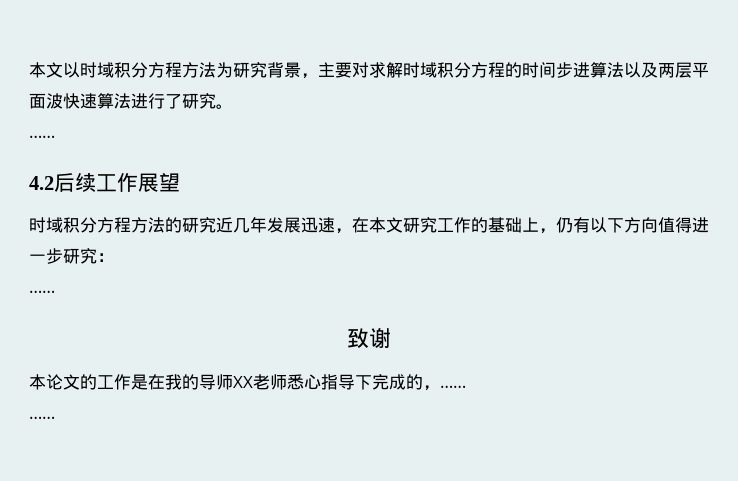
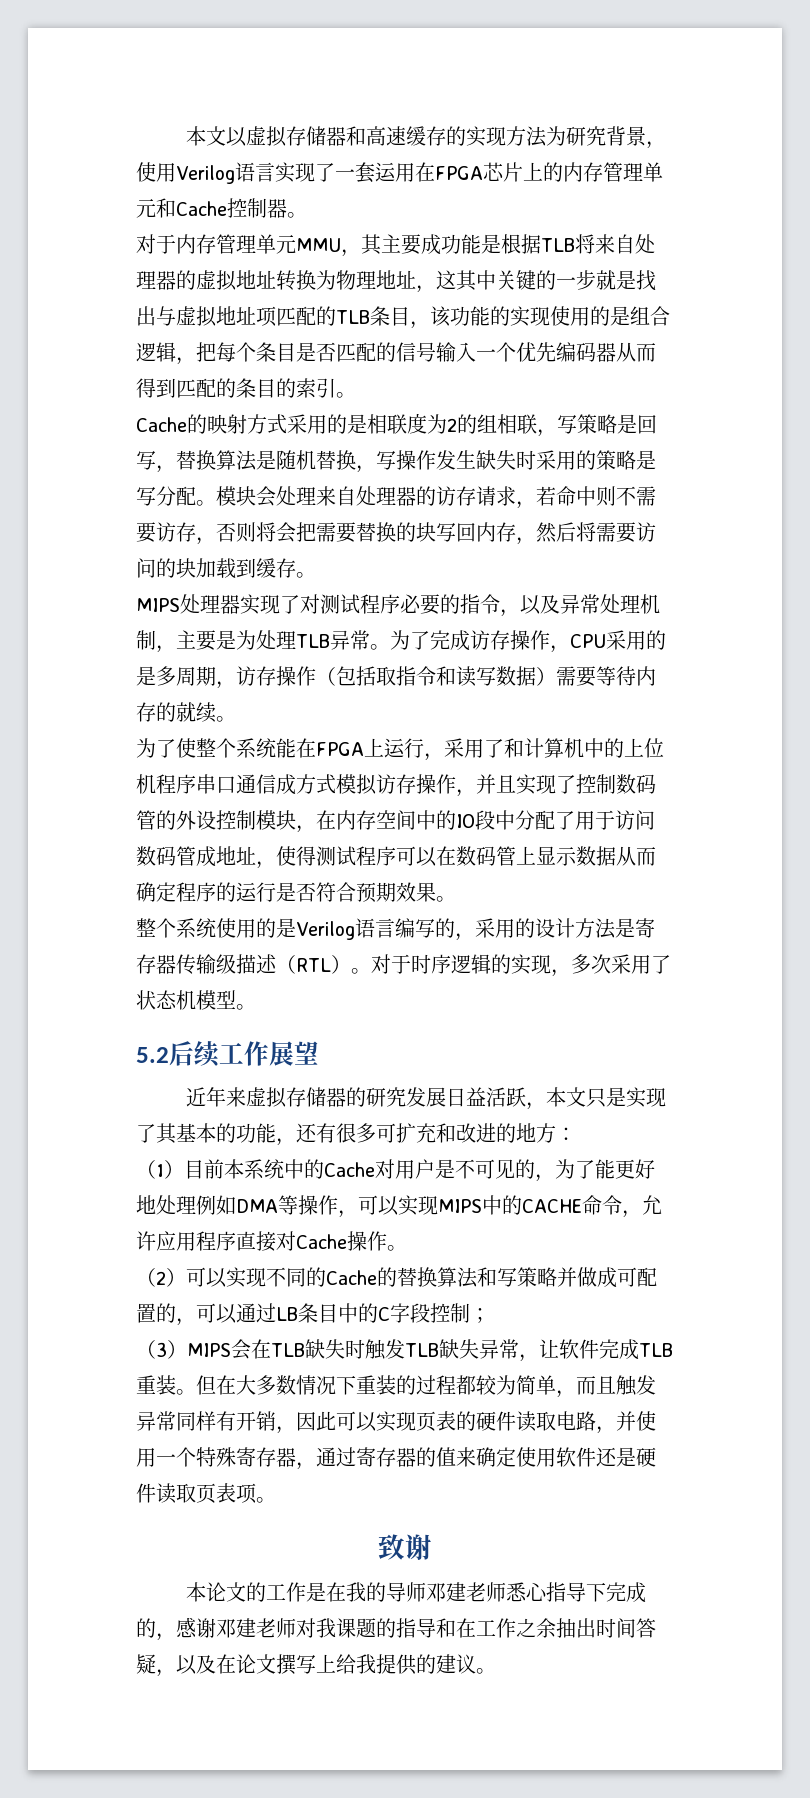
- 本文以时域积分方程方法为研究背景，主要对求解时域积分方程的时间步进算法以及两层平面波快速算法进行了研究。
- ……
- 4.2后续工作展望
- 时域积分方程方法的研究近几年发展迅速，在本文研究工作的基础上，仍有以下方向值得进一步研究：
- ……
+ 本文以虚拟存储器和高速缓存的实现方法为研究背景，使用Verilog语言实现了一套运用在FPGA芯片上的内存管理单元和Cache控制器。
+ 对于内存管理单元MMU，其主要成功能是根据TLB将来自处理器的虚拟地址转换为物理地址，这其中关键的一步就是找出与虚拟地址项匹配的TLB条目，该功能的实现使用的是组合逻辑，把每个条目是否匹配的信号输入一个优先编码器从而得到匹配的条目的索引。
+ Cache的映射方式采用的是相联度为2的组相联，写策略是回写，替换算法是随机替换，写操作发生缺失时采用的策略是写分配。模块会处理来自处理器的访存请求，若命中则不需要访存，否则将会把需要替换的块写回内存，然后将需要访问的块加载到缓存。
+ MIPS处理器实现了对测试程序必要的指令，以及异常处理机制，主要是为处理TLB异常。为了完成访存操作，CPU采用的是多周期，访存操作（包括取指令和读写数据）需要等待内存的就续。
+ 为了使整个系统能在FPGA上运行，采用了和计算机中的上位机程序串口通信成方式模拟访存操作，并且实现了控制数码管的外设控制模块，在内存空间中的IO段中分配了用于访问数码管成地址，使得测试程序可以在数码管上显示数据从而确定程序的运行是否符合预期效果。
+ 整个系统使用的是Verilog语言编写的，采用的设计方法是寄存器传输级描述（RTL）。对于时序逻辑的实现，多次采用了状态机模型。
+ 5.2后续工作展望
+ 近年来虚拟存储器的研究发展日益活跃，本文只是实现了其基本的功能，还有很多可扩充和改进的地方：
+ （1）目前本系统中的Cache对用户是不可见的，为了能更好地处理例如DMA等操作，可以实现MIPS中的CACHE命令，允许应用程序直接对Cache操作。
+ （2）可以实现不同的Cache的替换算法和写策略并做成可配置的，可以通过LB条目中的C字段控制；
+ （3）MIPS会在TLB缺失时触发TLB缺失异常，让软件完成TLB重装。但在大多数情况下重装的过程都较为简单，而且触发异常同样有开销，因此可以实现页表的硬件读取电路，并使用一个特殊寄存器，通过寄存器的值来确定使用软件还是硬件读取页表项。
- 本论文的工作是在我的导师XX老师悉心指导下完成的，……
- ……
+ 本论文的工作是在我的导师邓建老师悉心指导下完成的，感谢邓建老师对我课题的指导和在工作之余抽出时间答疑，以及在论文撰写上给我提供的建议。

